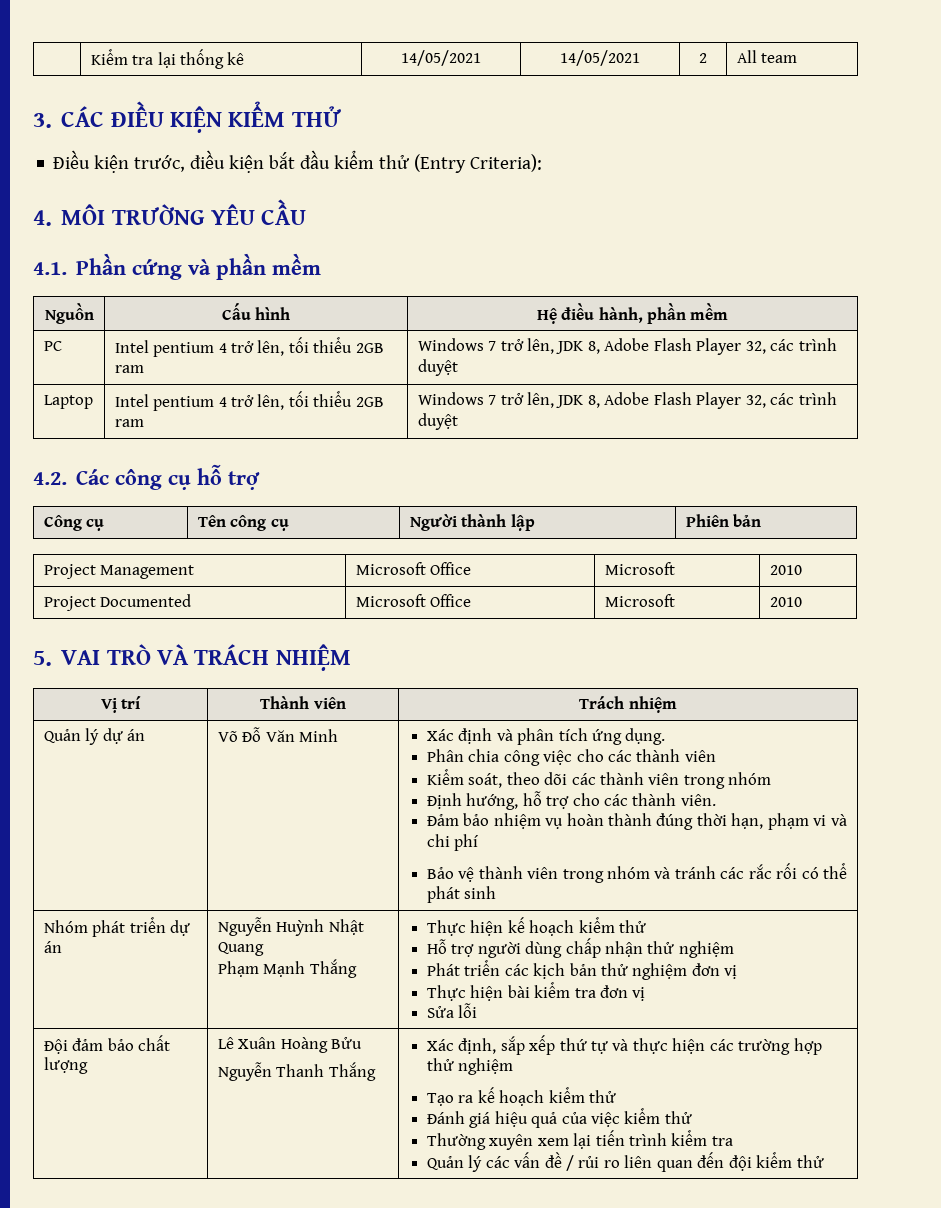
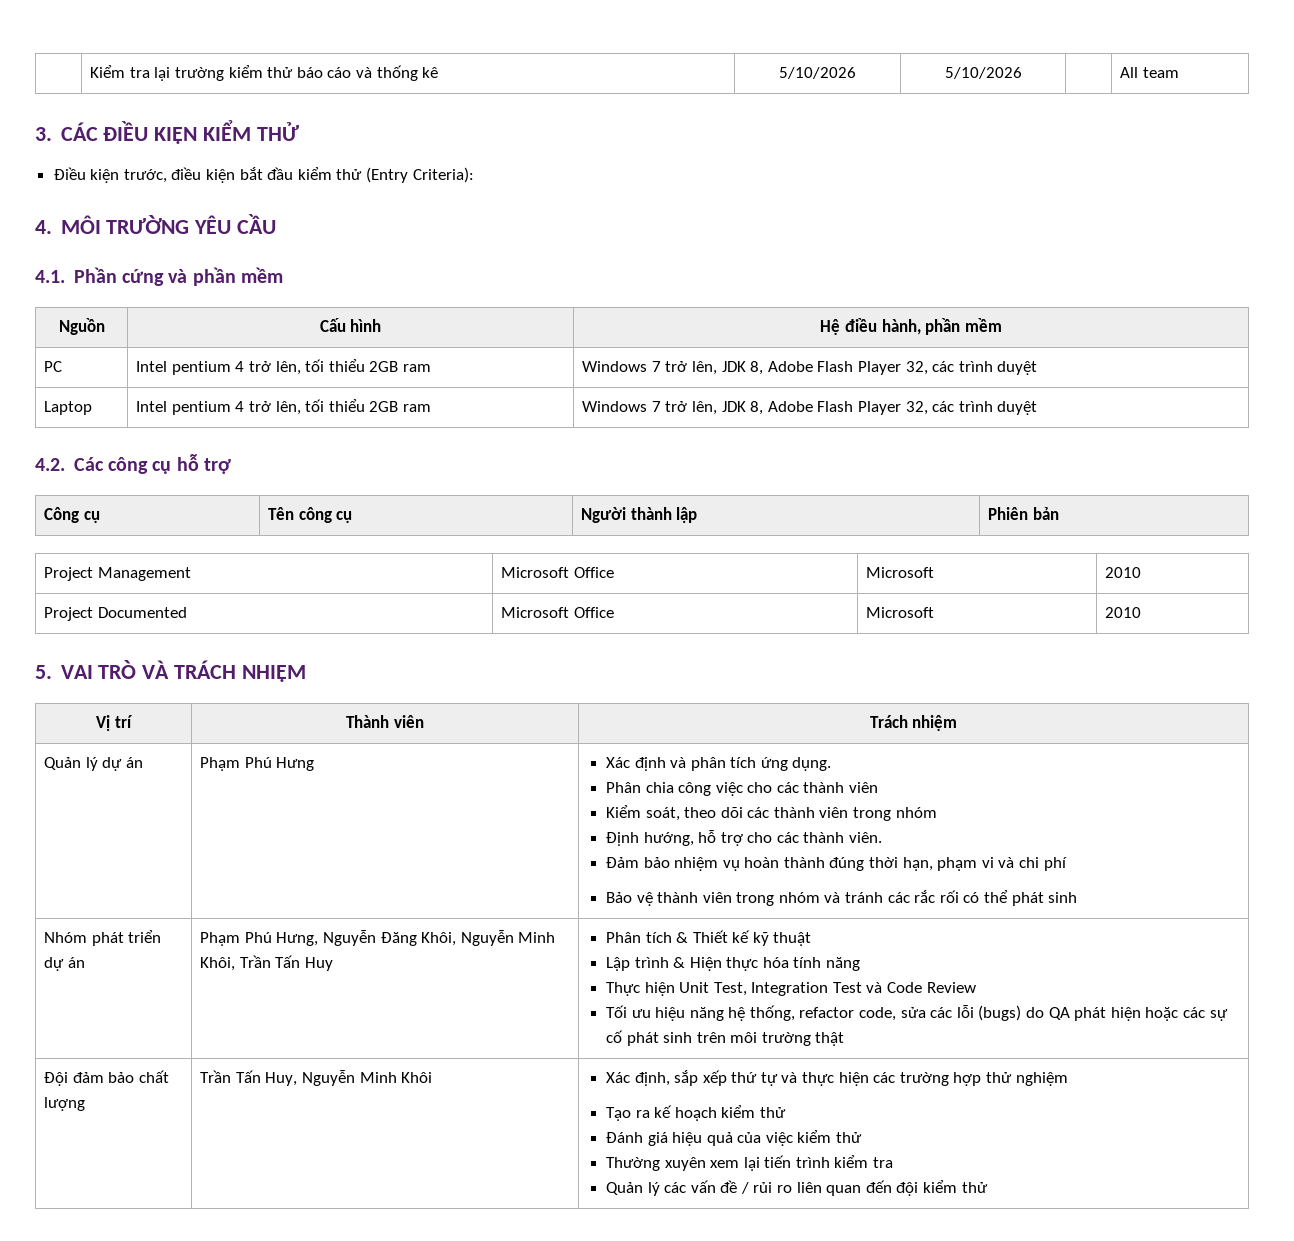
- | Kiểm tra lại thống kê | 14/05/2021 | 14/05/2021 | 2 | All team
+ | Kiểm tra lại trường kiểm thử báo cáo và thống kê | 5/10/2026 | 5/10/2026 | | All team
- Võ Đỗ Văn Minh
+ Phạm Phú Hưng
- Nguyễn Huỳnh Nhật Quang
- Phạm Mạnh Thắng | Thực hiện kế hoạch kiểm thử
- Hỗ trợ người dùng chấp nhận thử nghiệm
- Phát triển các kịch bản thử nghiệm đơn vị
- Thực hiện bài kiểm tra đơn vị
- Sửa lỗi
+ Phạm Phú Hưng, Nguyễn Đăng Khôi, Nguyễn Minh Khôi, Trần Tấn Huy | Phân tích & Thiết kế kỹ thuật
+ Lập trình & Hiện thực hóa tính năng
+ Thực hiện Unit Test, Integration Test và Code Review
+ Tối ưu hiệu năng hệ thống, refactor code, sửa các lỗi (bugs) do QA phát hiện hoặc các sự cố phát sinh trên môi trường thật
- Lê Xuân Hoàng Bửu
- Nguyễn Thanh Thắng
+ Trần Tấn Huy, Nguyễn Minh Khôi

